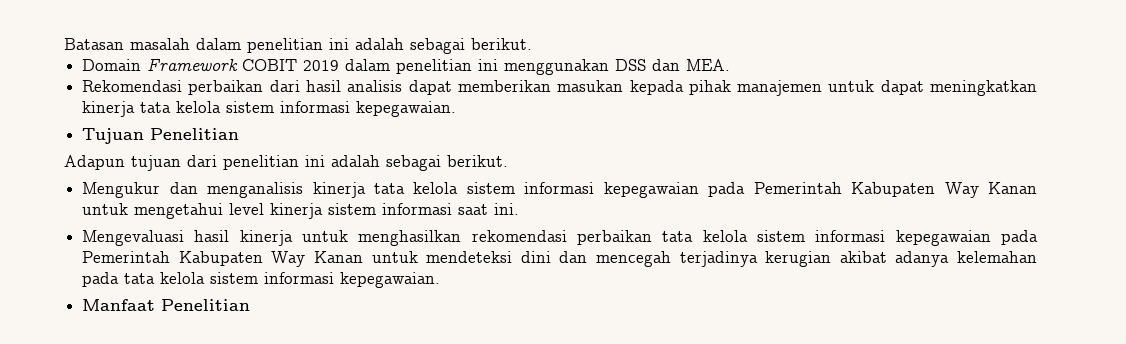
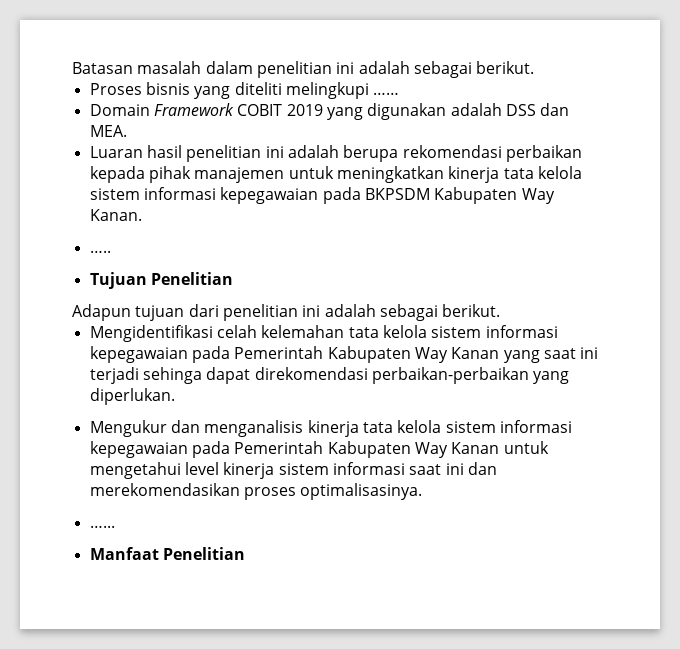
+ Proses bisnis yang diteliti melingkupi ……
- Domain Framework COBIT 2019 dalam penelitian ini menggunakan DSS dan MEA.
+ Domain Framework COBIT 2019 yang digunakan adalah DSS dan MEA.
- Rekomendasi perbaikan dari hasil analisis dapat memberikan masukan kepada pihak manajemen untuk dapat meningkatkan kinerja tata kelola sistem informasi kepegawaian.
+ Luaran hasil penelitian ini adalah berupa rekomendasi perbaikan kepada pihak manajemen untuk meningkatkan kinerja tata kelola sistem informasi kepegawaian pada BKPSDM Kabupaten Way Kanan.
+ …..
+ Mengidentifikasi celah kelemahan tata kelola sistem informasi kepegawaian pada Pemerintah Kabupaten Way Kanan yang saat ini terjadi sehinga dapat direkomendasi perbaikan-perbaikan yang diperlukan.
- Mengukur dan menganalisis kinerja tata kelola sistem informasi kepegawaian pada Pemerintah Kabupaten Way Kanan untuk mengetahui level kinerja sistem informasi saat ini.
- Mengevaluasi hasil kinerja untuk menghasilkan rekomendasi perbaikan tata kelola sistem informasi kepegawaian pada Pemerintah Kabupaten Way Kanan untuk mendeteksi dini dan mencegah terjadinya kerugian akibat adanya kelemahan pada tata kelola sistem informasi kepegawaian.
+ Mengukur dan menganalisis kinerja tata kelola sistem informasi kepegawaian pada Pemerintah Kabupaten Way Kanan untuk mengetahui level kinerja sistem informasi saat ini dan merekomendasikan proses optimalisasinya.
+ …...

